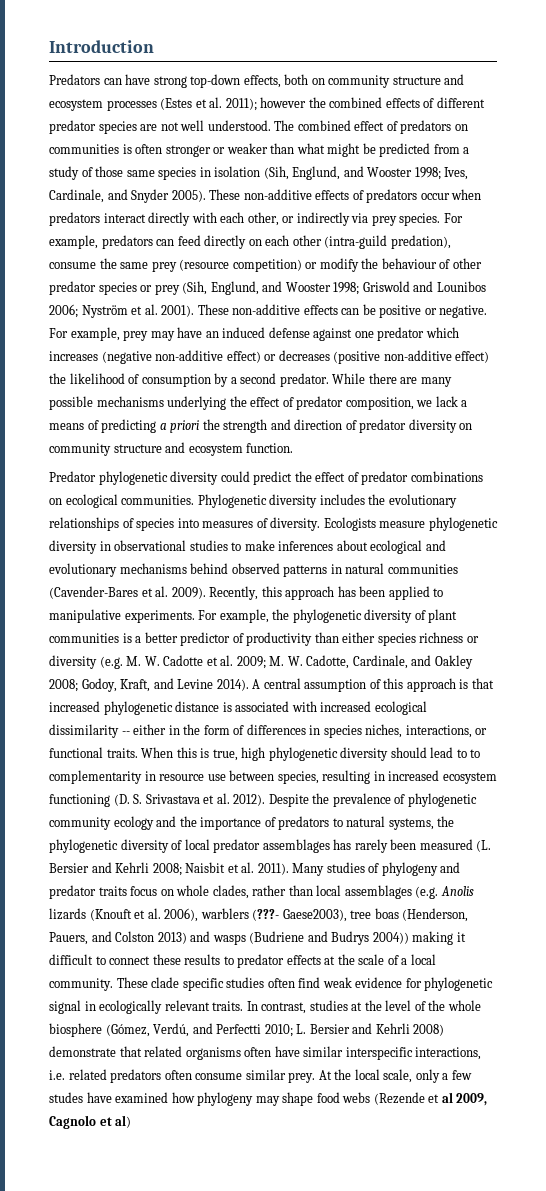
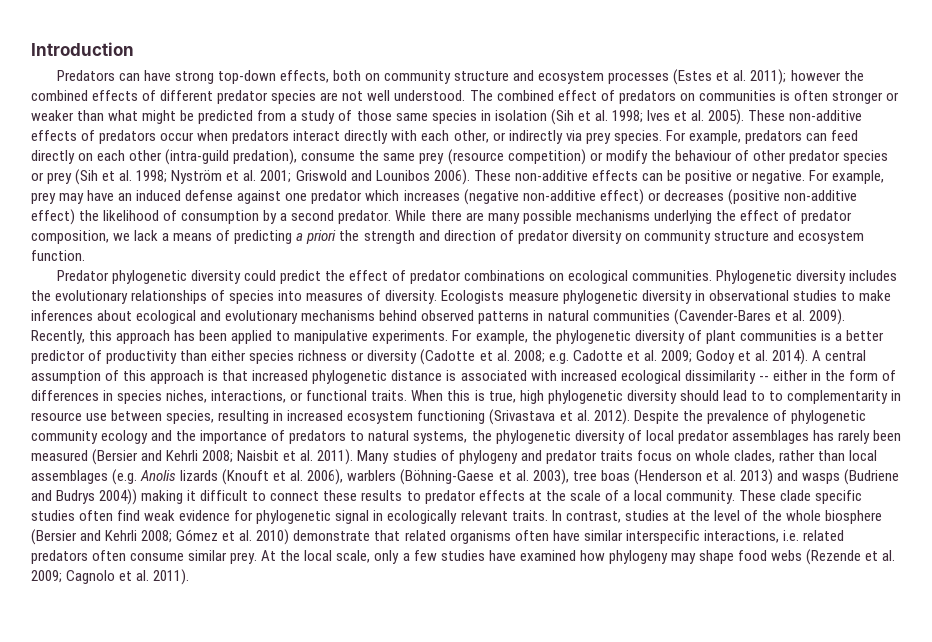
- The combined effect of predators on communities is often stronger or weaker than what might be predicted from a study of those same species in isolation (Sih, Englund, and Wooster 1998; Ives, Cardinale, and Snyder 2005).
+ The combined effect of predators on communities is often stronger or weaker than what might be predicted from a study of those same species in isolation (Sih et al. 1998; Ives et al. 2005).
- For example, predators can feed directly on each other (intra-guild predation), consume the same prey (resource competition) or modify the behaviour of other predator species or prey (Sih, Englund, and Wooster 1998; Griswold and Lounibos 2006; Nyström et al. 2001).
+ For example, predators can feed directly on each other (intra-guild predation), consume the same prey (resource competition) or modify the behaviour of other predator species or prey (Sih et al. 1998; Nyström et al. 2001; Griswold and Lounibos 2006).
- For example, the phylogenetic diversity of plant communities is a better predictor of productivity than either species richness or diversity (e.g. M. W. Cadotte et al. 2009; M. W. Cadotte, Cardinale, and Oakley 2008; Godoy, Kraft, and Levine 2014).
+ For example, the phylogenetic diversity of plant communities is a better predictor of productivity than either species richness or diversity (Cadotte et al. 2008; e.g. Cadotte et al. 2009; Godoy et al. 2014).
- When this is true, high phylogenetic diversity should lead to to complementarity in resource use between species, resulting in increased ecosystem functioning (D. S. Srivastava et al. 2012).
+ When this is true, high phylogenetic diversity should lead to to complementarity in resource use between species, resulting in increased ecosystem functioning (Srivastava et al. 2012).
- Despite the prevalence of phylogenetic community ecology and the importance of predators to natural systems, the phylogenetic diversity of local predator assemblages has rarely been measured (L. Bersier and Kehrli 2008; Naisbit et al. 2011).
+ Despite the prevalence of phylogenetic community ecology and the importance of predators to natural systems, the phylogenetic diversity of local predator assemblages has rarely been measured (Bersier and Kehrli 2008; Naisbit et al. 2011).
- Many studies of phylogeny and predator traits focus on whole clades, rather than local assemblages (e.g. Anolis lizards (Knouft et al. 2006), warblers (???- Gaese2003), tree boas (Henderson, Pauers, and Colston 2013) and wasps (Budriene and Budrys 2004)) making it difficult to connect these results to predator effects at the scale of a local community.
+ Many studies of phylogeny and predator traits focus on whole clades, rather than local assemblages (e.g. Anolis lizards (Knouft et al. 2006), warblers (Böhning-Gaese et al. 2003), tree boas (Henderson et al. 2013) and wasps (Budriene and Budrys 2004)) making it difficult to connect these results to predator effects at the scale of a local community.
- In contrast, studies at the level of the whole biosphere (Gómez, Verdú, and Perfectti 2010; L. Bersier and Kehrli 2008) demonstrate that related organisms often have similar interspecific interactions, i.e. related predators often consume similar prey.
+ In contrast, studies at the level of the whole biosphere (Bersier and Kehrli 2008; Gómez et al. 2010) demonstrate that related organisms often have similar interspecific interactions, i.e. related predators often consume similar prey.
- At the local scale, only a few studes have examined how phylogeny may shape food webs (Rezende et al 2009, Cagnolo et al)
+ At the local scale, only a few studies have examined how phylogeny may shape food webs (Rezende et al. 2009; Cagnolo et al. 2011).

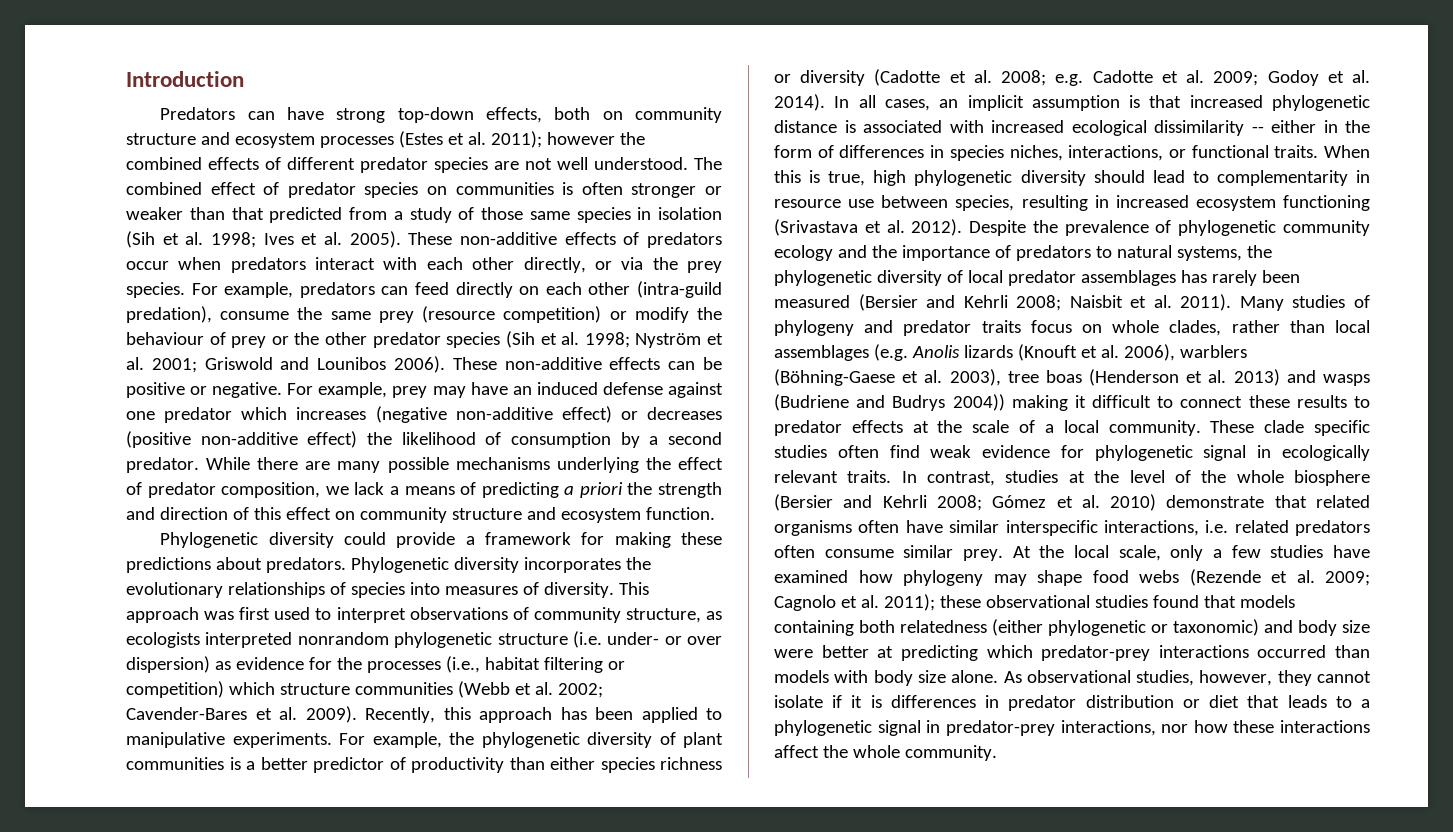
- The combined effect of predators on communities is often stronger or weaker than what might be predicted from a study of those same species in isolation (Sih et al. 1998; Ives et al. 2005).
+ The combined effect of predator species on communities is often stronger or weaker than that predicted from a study of those same species in isolation (Sih et al. 1998; Ives et al. 2005).
- These non-additive effects of predators occur when predators interact directly with each other, or indirectly via prey species.
+ These non-additive effects of predators occur when predators interact with each other directly, or via the prey species.
- For example, predators can feed directly on each other (intra-guild predation), consume the same prey (resource competition) or modify the behaviour of other predator species or prey (Sih et al. 1998; Nyström et al. 2001; Griswold and Lounibos 2006).
+ For example, predators can feed directly on each other (intra-guild predation), consume the same prey (resource competition) or modify the behaviour of prey or the other predator species (Sih et al. 1998; Nyström et al. 2001; Griswold and Lounibos 2006).
- While there are many possible mechanisms underlying the effect of predator composition, we lack a means of predicting a priori the strength and direction of predator diversity on community structure and ecosystem function.
+ While there are many possible mechanisms underlying the effect of predator composition, we lack a means of predicting a priori the strength and direction of this effect on community structure and ecosystem function.
- Predator phylogenetic diversity could predict the effect of predator combinations on ecological communities. Phylogenetic diversity includes the evolutionary relationships of species into measures of diversity.
+ Phylogenetic diversity could provide a framework for making these predictions about predators. Phylogenetic diversity incorporates the evolutionary relationships of species into measures of diversity.
- Ecologists measure phylogenetic diversity in observational studies to make inferences about ecological and evolutionary mechanisms behind observed patterns in natural communities (Cavender-Bares et al. 2009).
+ This approach was first used to interpret observations of community structure, as ecologists interpreted nonrandom phylogenetic structure (i.e. under- or over dispersion) as evidence for the processes (i.e., habitat filtering or competition) which structure communities (Webb et al. 2002; Cavender-Bares et al. 2009).
- A central assumption of this approach is that increased phylogenetic distance is associated with increased ecological dissimilarity -- either in the form of differences in species niches, interactions, or functional traits.
+ In all cases, an implicit assumption is that increased phylogenetic distance is associated with increased ecological dissimilarity -- either in the form of differences in species niches, interactions, or functional traits.
- When this is true, high phylogenetic diversity should lead to to complementarity in resource use between species, resulting in increased ecosystem functioning (Srivastava et al. 2012).
+ When this is true, high phylogenetic diversity should lead to complementarity in resource use between species, resulting in increased ecosystem functioning (Srivastava et al. 2012).
- At the local scale, only a few studies have examined how phylogeny may shape food webs (Rezende et al. 2009; Cagnolo et al. 2011).
+ At the local scale, only a few studies have examined how phylogeny may shape food webs (Rezende et al. 2009; Cagnolo et al. 2011); these observational studies found that models containing both relatedness (either phylogenetic or taxonomic) and body size were better at predicting which predator-prey interactions occurred than models with body size alone. As observational studies, however, they cannot isolate if it is differences in predator distribution or diet that leads to a phylogenetic signal in predator-prey interactions, nor how these interactions affect the whole community.

